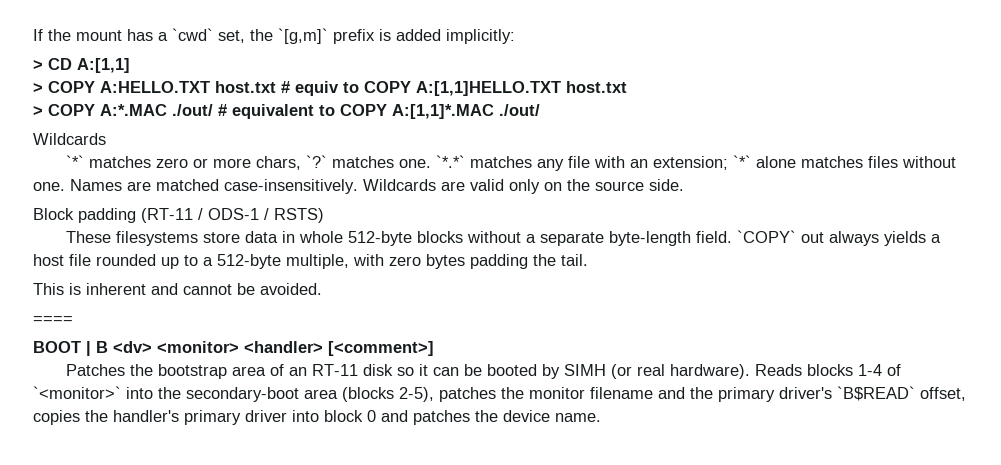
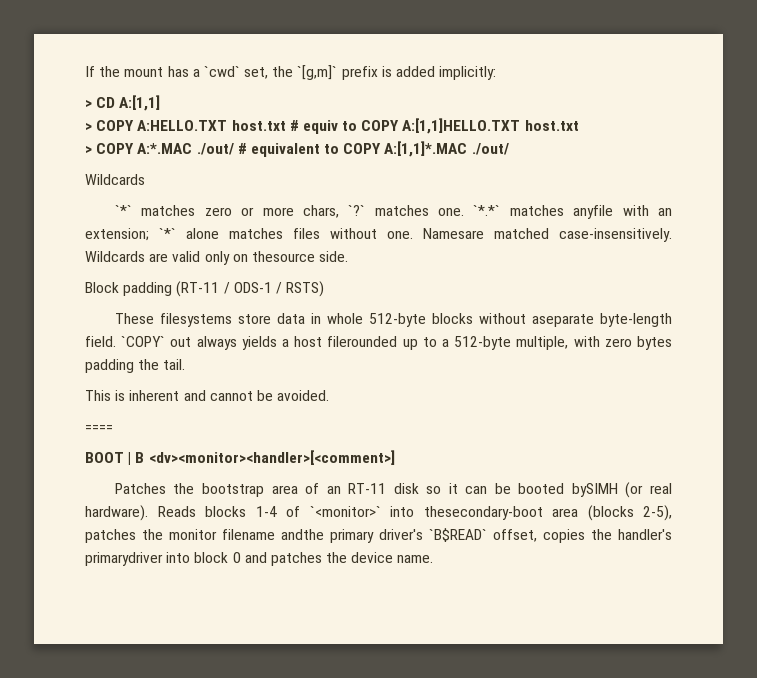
- `*.*` matches any file with an extension; `*` alone matches files without one.
+ `*.*` matches anyfile with an extension; `*` alone matches files without one.
- Names are matched case-insensitively.
+ Namesare matched case-insensitively.
- Wildcards are valid only on the source side.
+ Wildcards are valid only on thesource side.
- These filesystems store data in whole 512-byte blocks without a separate byte-length field.
+ These filesystems store data in whole 512-byte blocks without aseparate byte-length field.
- `COPY` out always yields a host file rounded up to a 512-byte multiple, with zero bytes padding the tail.
+ `COPY` out always yields a host filerounded up to a 512-byte multiple, with zero bytes padding the tail.
- BOOT | B <dv> <monitor> <handler> [<comment>]
+ BOOT | B <dv><monitor><handler>[<comment>]
- Patches the bootstrap area of an RT-11 disk so it can be booted by SIMH (or real hardware).
+ Patches the bootstrap area of an RT-11 disk so it can be booted bySIMH (or real hardware).
- Reads blocks 1-4 of `<monitor>` into the secondary-boot area (blocks 2-5), patches the monitor filename and the primary driver's `B$READ` offset, copies the handler's primary driver into block 0 and patches the device name.
+ Reads blocks 1-4 of `<monitor>` into thesecondary-boot area (blocks 2-5), patches the monitor filename andthe primary driver's `B$READ` offset, copies the handler's primarydriver into block 0 and patches the device name.

